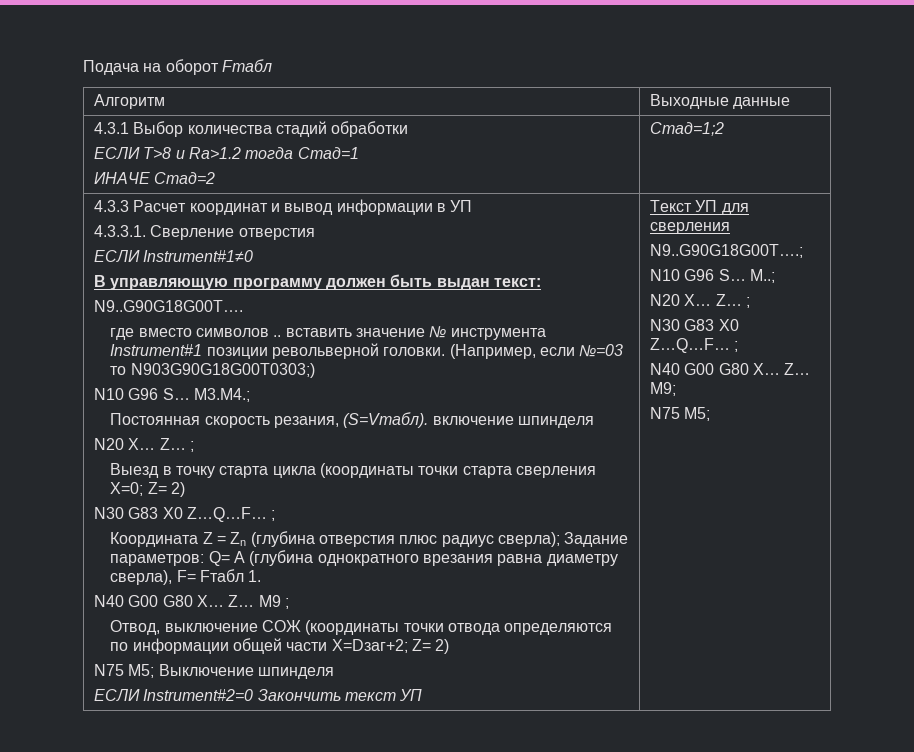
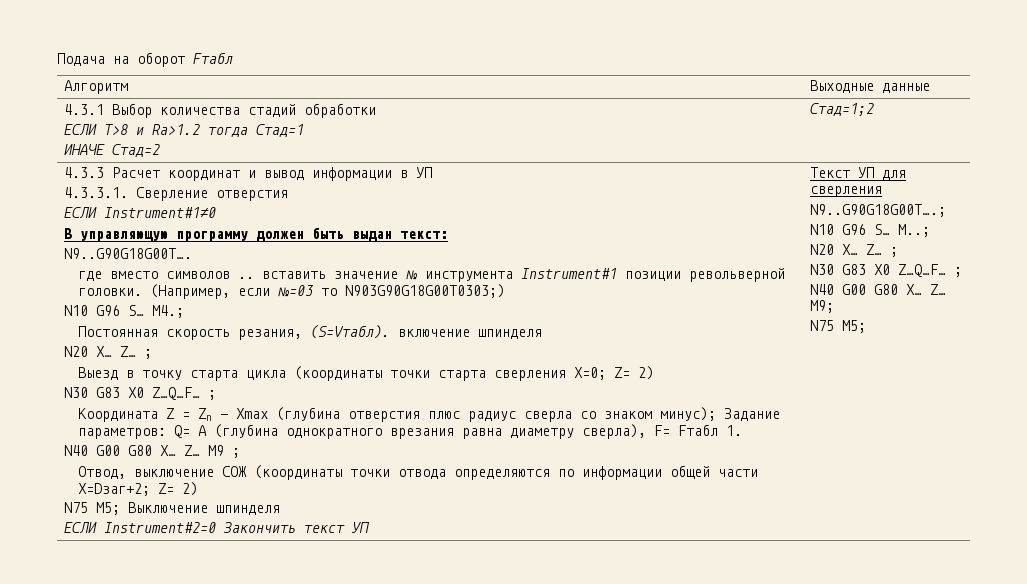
- M3.М4.;
+ М4.;
- Координата Z = Zn (глубина отверстия плюс радиус сверла); Задание параметров: Q= А (глубина однократного врезания равна диаметру сверла), F= Fтабл 1.
+ Координата Z = Zn - Xmax (глубина отверстия плюс радиус сверла со знаком минус); Задание параметров: Q= А (глубина однократного врезания равна диаметру сверла), F= Fтабл 1.

